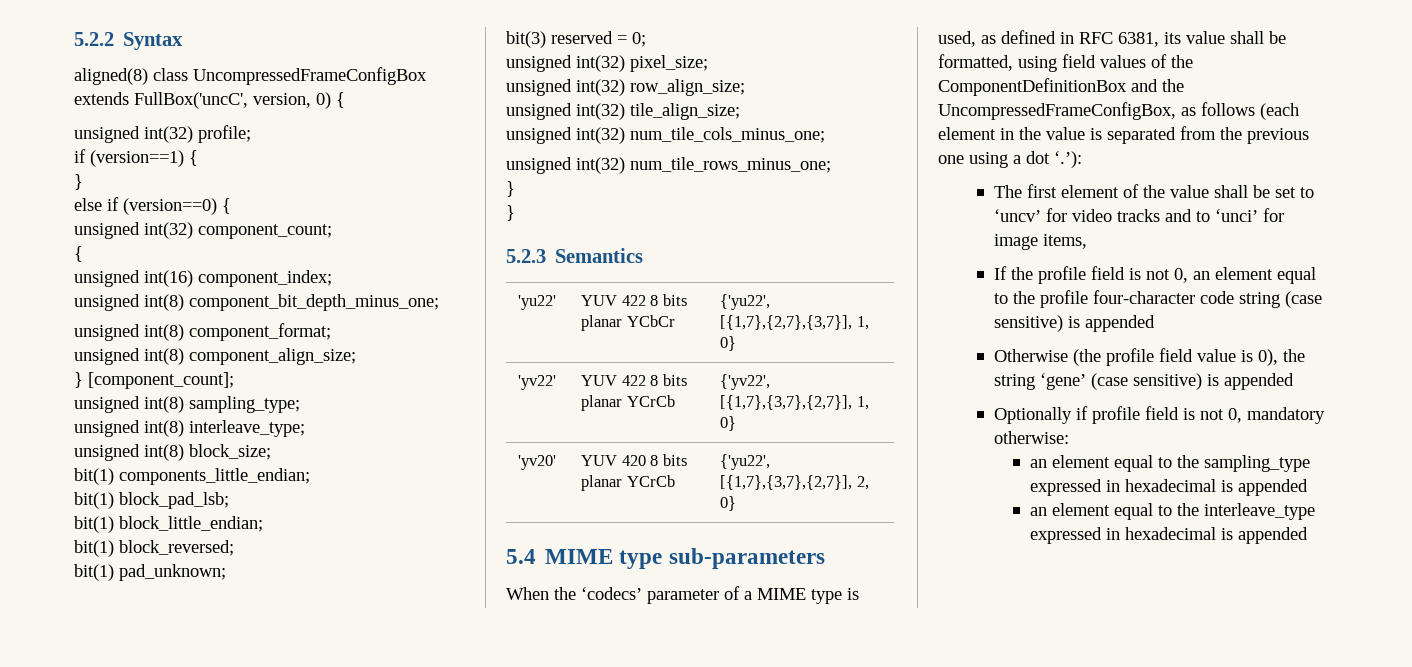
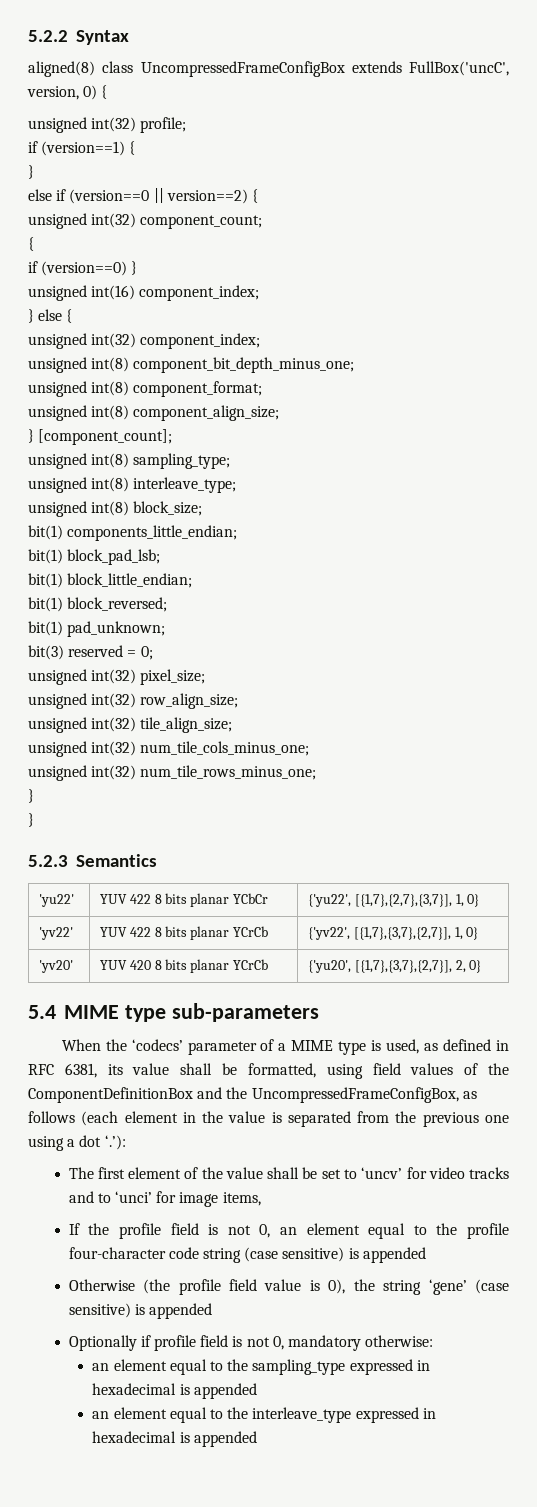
- else if (version==0) {
+ else if (version==0 || version==2) {
+ if (version==0) }
+ } else {
+ unsigned int(32) component_index;
- 'yv20' | YUV 420 8 bits planar YCrCb | {'yu22', [{1,7},{3,7},{2,7}], 2, 0}
+ 'yv20' | YUV 420 8 bits planar YCrCb | {'yu20', [{1,7},{3,7},{2,7}], 2, 0}

